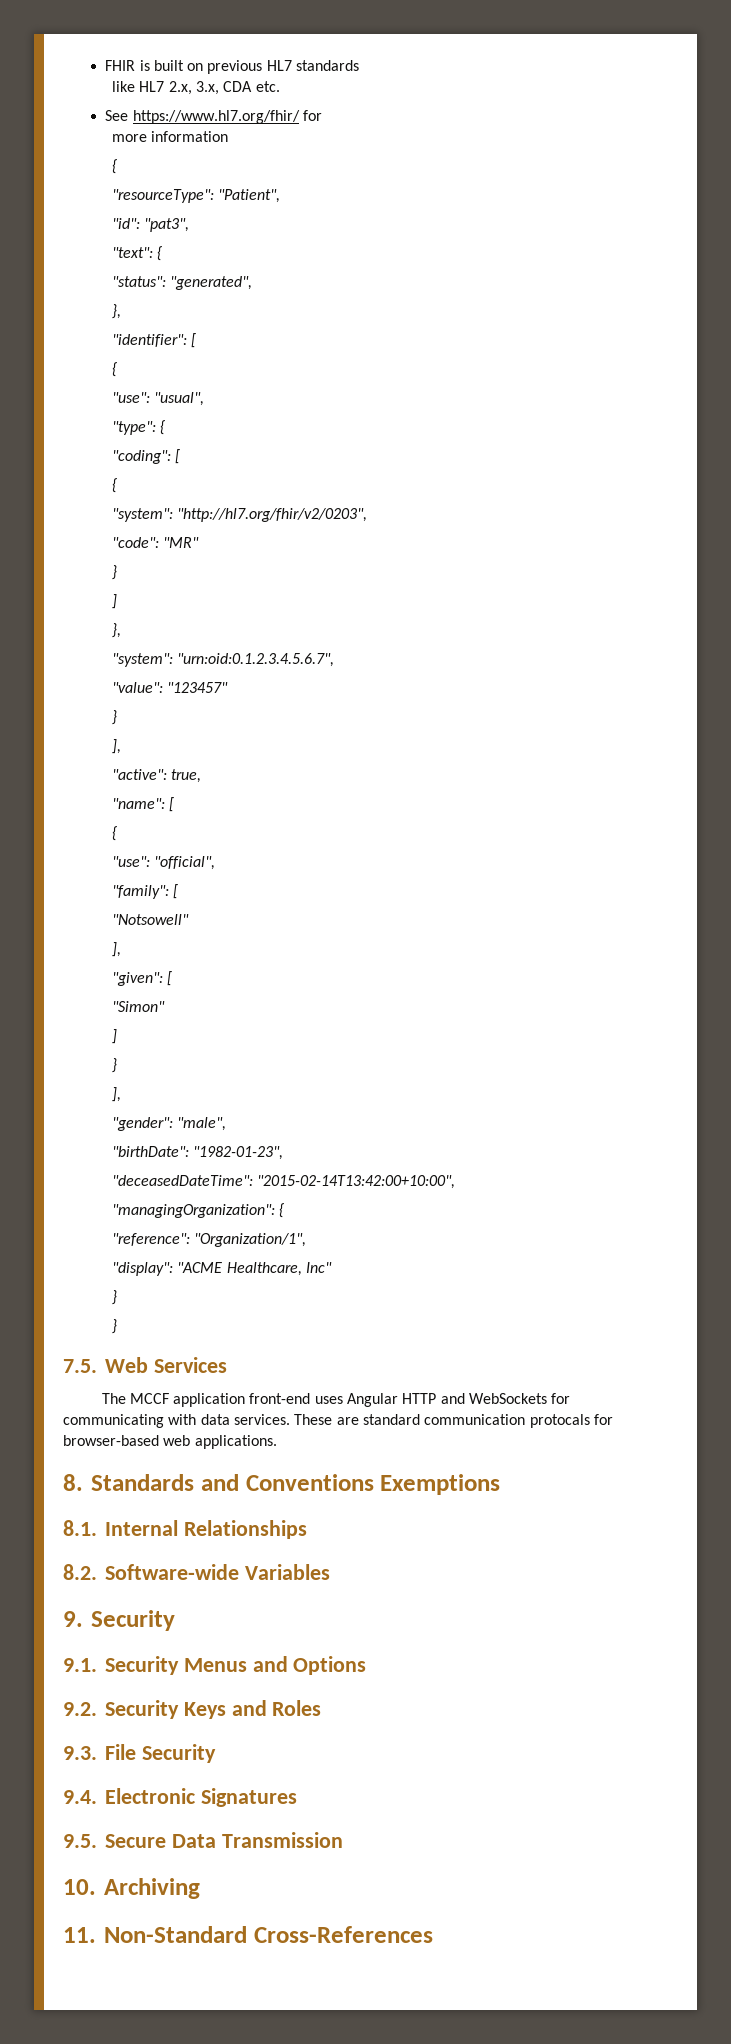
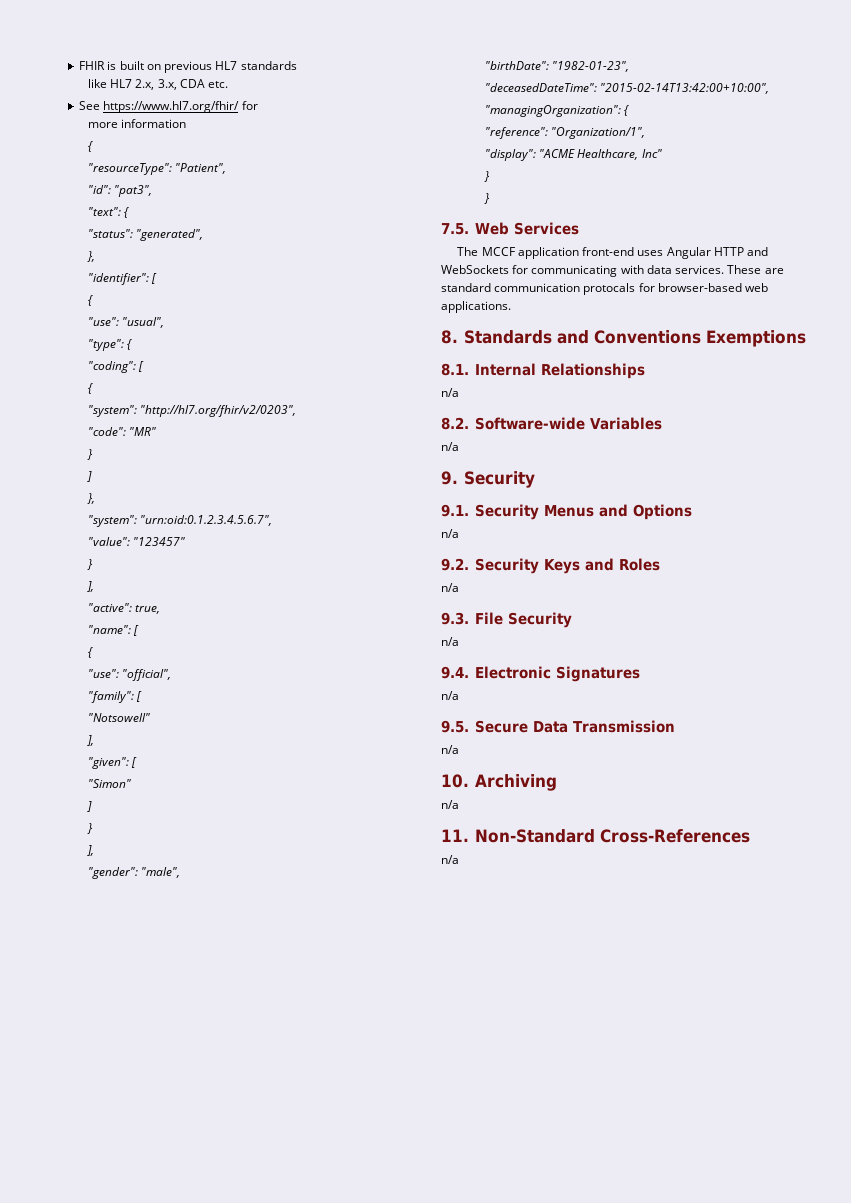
  8.1. Internal Relationships
+ n/a
  8.2. Software-wide Variables
+ n/a
  9.1. Security Menus and Options
+ n/a
  9.2. Security Keys and Roles
+ n/a
  9.3. File Security
+ n/a
  9.4. Electronic Signatures
+ n/a
  9.5. Secure Data Transmission
+ n/a
  10. Archiving
+ n/a
  11. Non-Standard Cross-References
+ n/a

